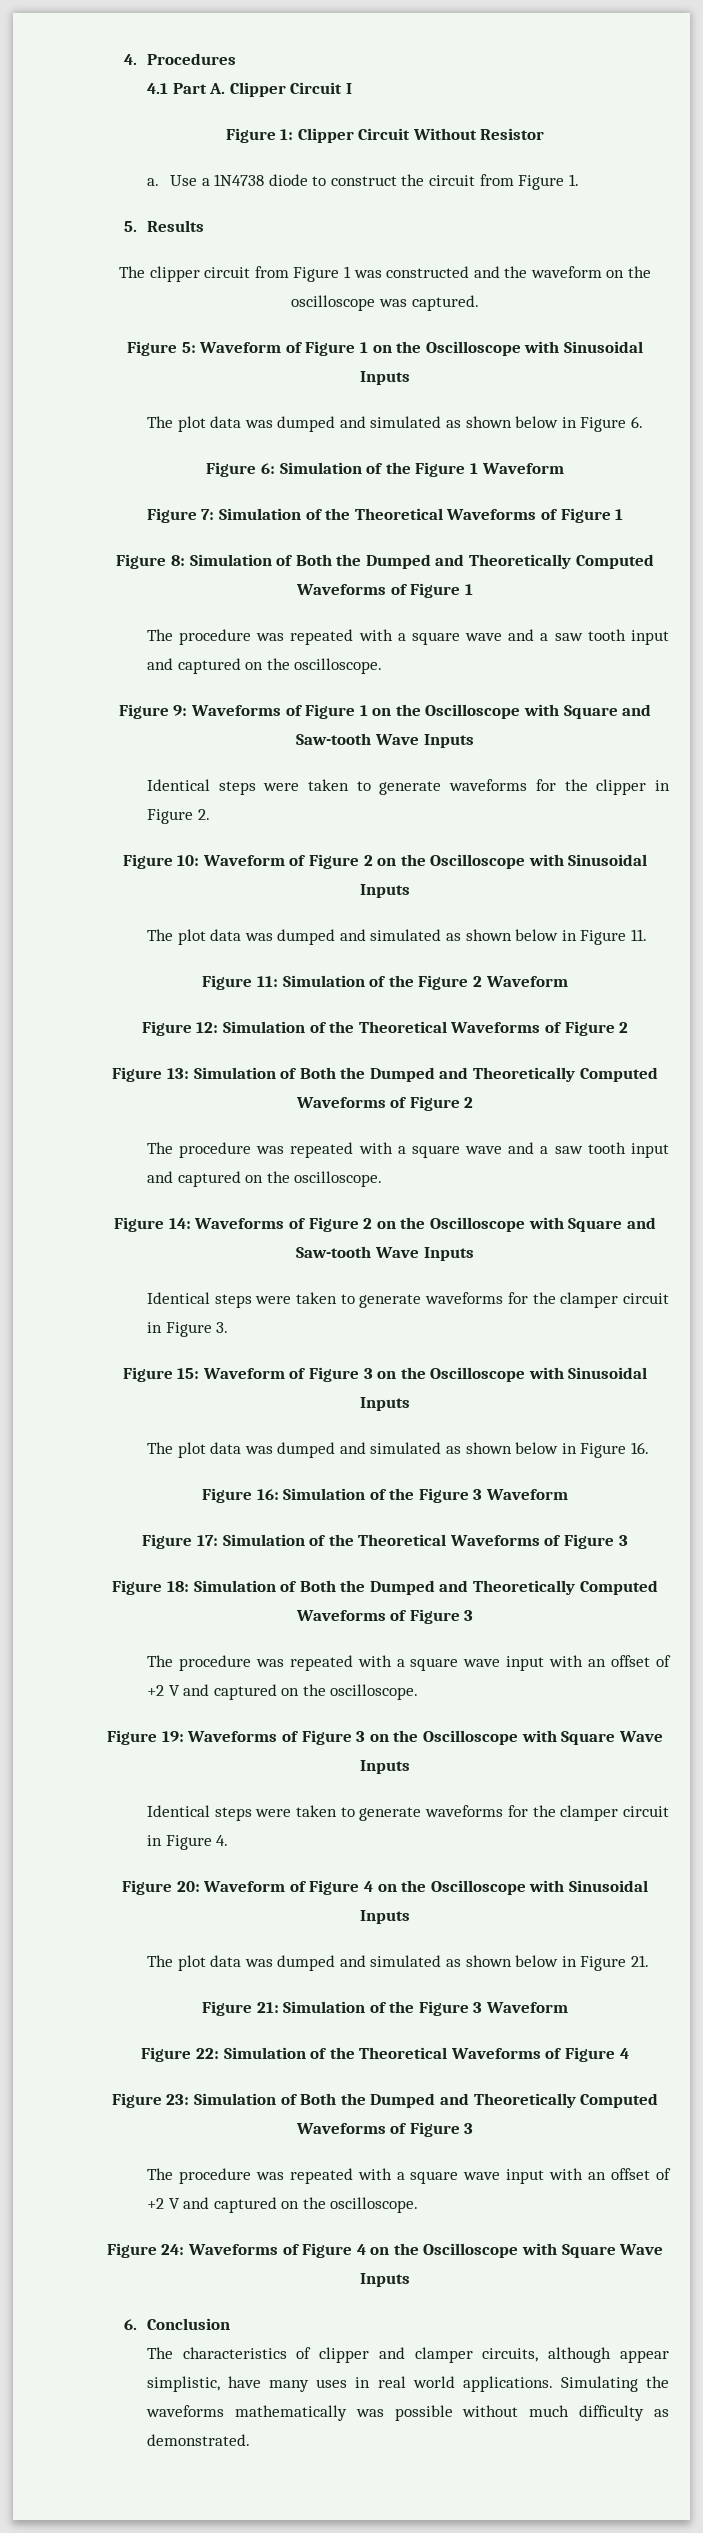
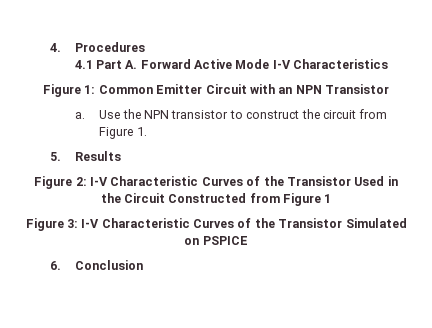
- 4.1 Part A. Clipper Circuit I
- Figure 1: Clipper Circuit Without Resistor
+ 4.1 Part A. Forward Active Mode I-V Characteristics
+ Figure 1: Common Emitter Circuit with an NPN Transistor
- Use a 1N4738 diode to construct the circuit from Figure 1.
+ Use the NPN transistor to construct the circuit from Figure 1.
- The clipper circuit from Figure 1 was constructed and the waveform on the oscilloscope was captured.
- Figure 5: Waveform of Figure 1 on the Oscilloscope with Sinusoidal Inputs
- The plot data was dumped and simulated as shown below in Figure 6.
- Figure 6: Simulation of the Figure 1 Waveform
- Figure 7: Simulation of the Theoretical Waveforms of Figure 1
- Figure 8: Simulation of Both the Dumped and Theoretically Computed Waveforms of Figure 1
- The procedure was repeated with a square wave and a saw tooth input and captured on the oscilloscope.
- Figure 9: Waveforms of Figure 1 on the Oscilloscope with Square and Saw-tooth Wave Inputs
- Identical steps were taken to generate waveforms for the clipper in Figure 2.
- Figure 10: Waveform of Figure 2 on the Oscilloscope with Sinusoidal Inputs
- The plot data was dumped and simulated as shown below in Figure 11.
- Figure 11: Simulation of the Figure 2 Waveform
- Figure 12: Simulation of the Theoretical Waveforms of Figure 2
- Figure 13: Simulation of Both the Dumped and Theoretically Computed Waveforms of Figure 2
- The procedure was repeated with a square wave and a saw tooth input and captured on the oscilloscope.
- Figure 14: Waveforms of Figure 2 on the Oscilloscope with Square and Saw-tooth Wave Inputs
- Identical steps were taken to generate waveforms for the clamper circuit in Figure 3.
- Figure 15: Waveform of Figure 3 on the Oscilloscope with Sinusoidal Inputs
- The plot data was dumped and simulated as shown below in Figure 16.
- Figure 16: Simulation of the Figure 3 Waveform
- Figure 17: Simulation of the Theoretical Waveforms of Figure 3
- Figure 18: Simulation of Both the Dumped and Theoretically Computed Waveforms of Figure 3
- The procedure was repeated with a square wave input with an offset of +2 V and captured on the oscilloscope.
- Figure 19: Waveforms of Figure 3 on the Oscilloscope with Square Wave Inputs
- Identical steps were taken to generate waveforms for the clamper circuit in Figure 4.
- Figure 20: Waveform of Figure 4 on the Oscilloscope with Sinusoidal Inputs
- The plot data was dumped and simulated as shown below in Figure 21.
- Figure 21: Simulation of the Figure 3 Waveform
- Figure 22: Simulation of the Theoretical Waveforms of Figure 4
- Figure 23: Simulation of Both the Dumped and Theoretically Computed Waveforms of Figure 3
- The procedure was repeated with a square wave input with an offset of +2 V and captured on the oscilloscope.
- Figure 24: Waveforms of Figure 4 on the Oscilloscope with Square Wave Inputs
+ Figure 2: I-V Characteristic Curves of the Transistor Used in the Circuit Constructed from Figure 1
+ Figure 3: I-V Characteristic Curves of the Transistor Simulated on PSPICE
  6. Conclusion
- The characteristics of clipper and clamper circuits, although appear simplistic, have many uses in real world applications. Simulating the waveforms mathematically was possible without much difficulty as demonstrated.

